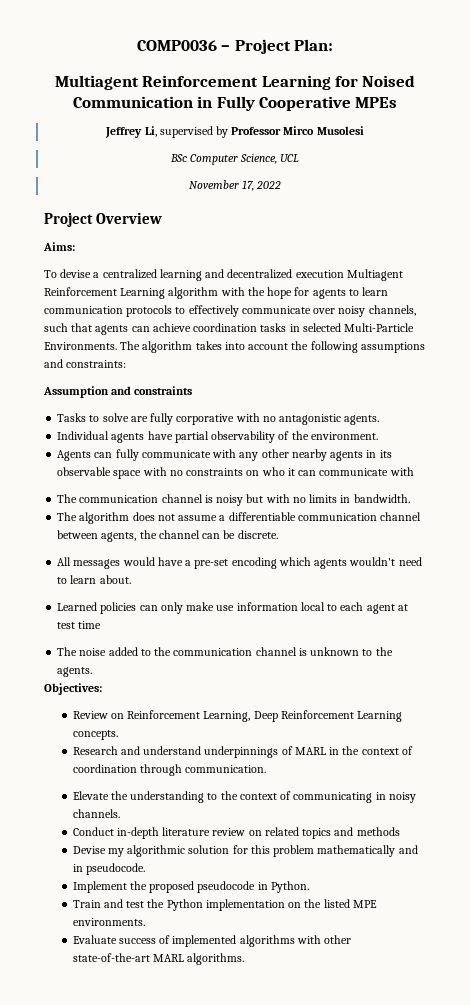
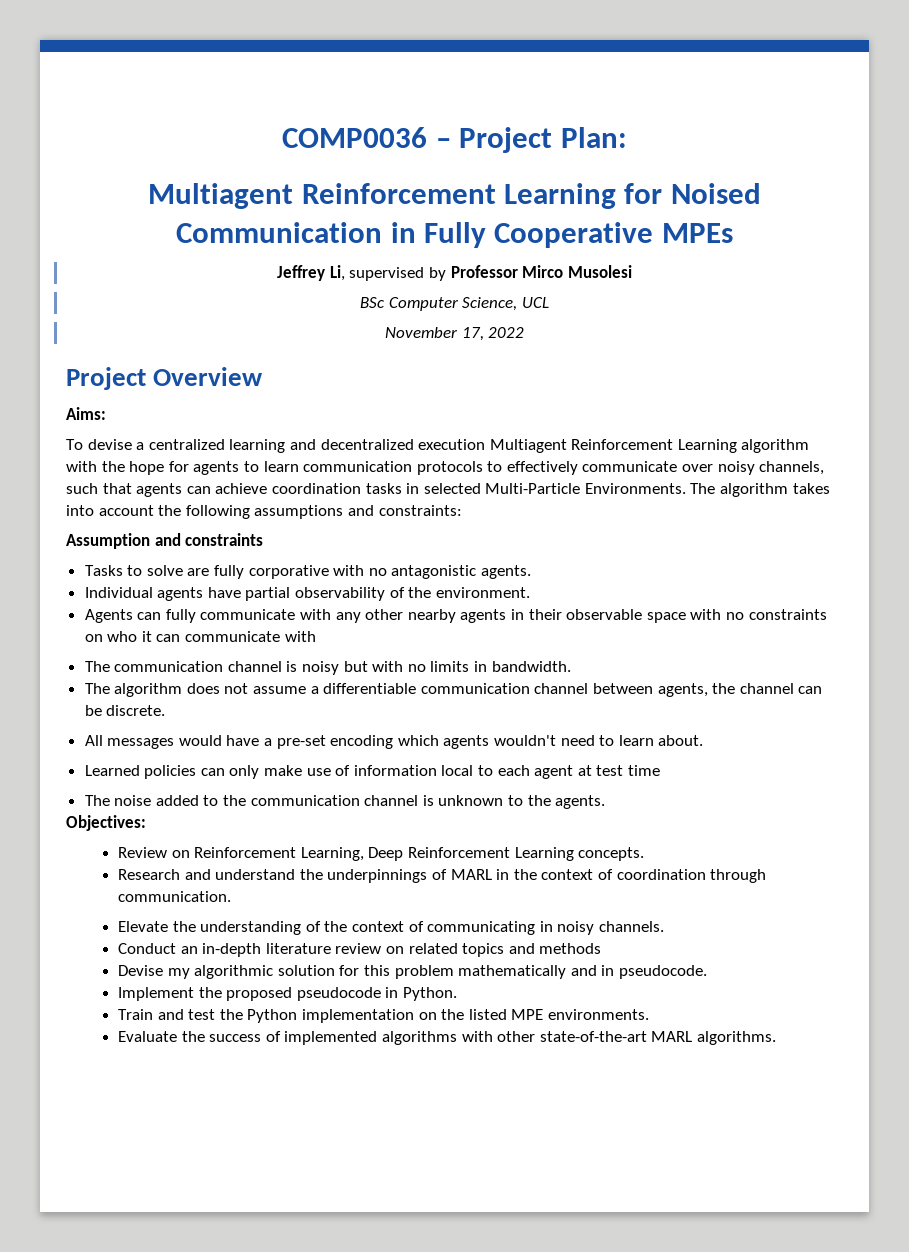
- Agents can fully communicate with any other nearby agents in its observable space with no constraints on who it can communicate with
+ Agents can fully communicate with any other nearby agents in their observable space with no constraints on who it can communicate with
- Learned policies can only make use information local to each agent at test time
+ Learned policies can only make use of information local to each agent at test time
- Research and understand underpinnings of MARL in the context of coordination through communication.
+ Research and understand the underpinnings of MARL in the context of coordination through communication.
- Elevate the understanding to the context of communicating in noisy channels.
+ Elevate the understanding of the context of communicating in noisy channels.
- Conduct in-depth literature review on related topics and methods
+ Conduct an in-depth literature review on related topics and methods
- Evaluate success of implemented algorithms with other state-of-the-art MARL algorithms.
+ Evaluate the success of implemented algorithms with other state-of-the-art MARL algorithms.

